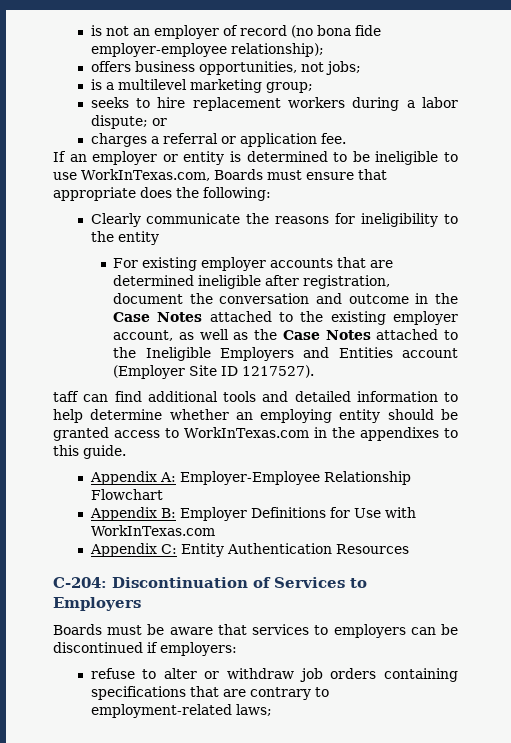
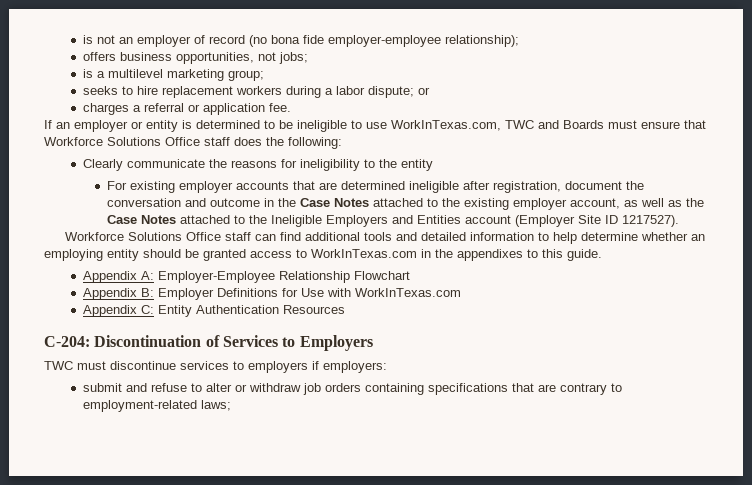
- If an employer or entity is determined to be ineligible to use WorkInTexas.com, Boards must ensure that appropriate does the following:
+ If an employer or entity is determined to be ineligible to use WorkInTexas.com, TWC and Boards must ensure that Workforce Solutions Office staff does the following:
- taff can find additional tools and detailed information to help determine whether an employing entity should be granted access to WorkInTexas.com in the appendixes to this guide.
+ Workforce Solutions Office staff can find additional tools and detailed information to help determine whether an employing entity should be granted access to WorkInTexas.com in the appendixes to this guide.
- Boards must be aware that services to employers can be discontinued if employers:
+ TWC must discontinue services to employers if employers:
- refuse to alter or withdraw job orders containing specifications that are contrary to employment-related laws;
+ submit and refuse to alter or withdraw job orders containing specifications that are contrary to employment-related laws;

